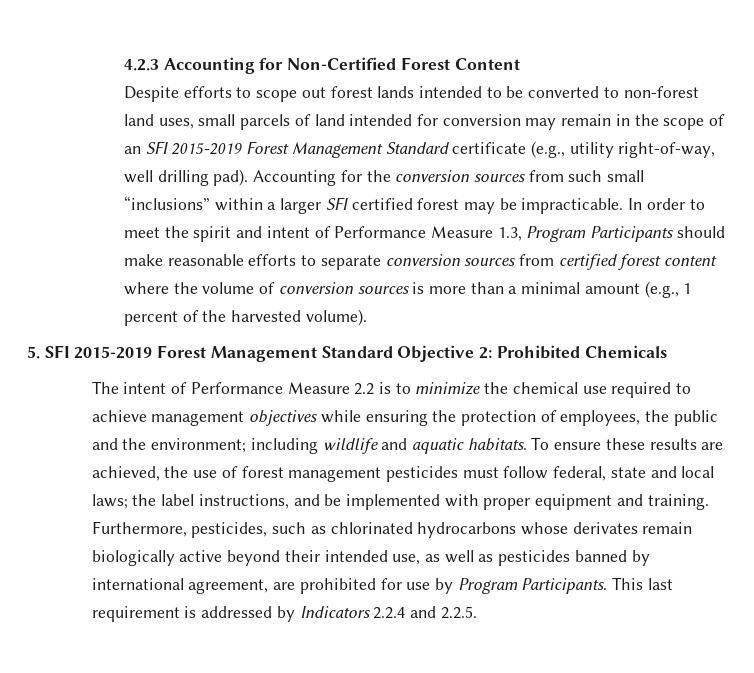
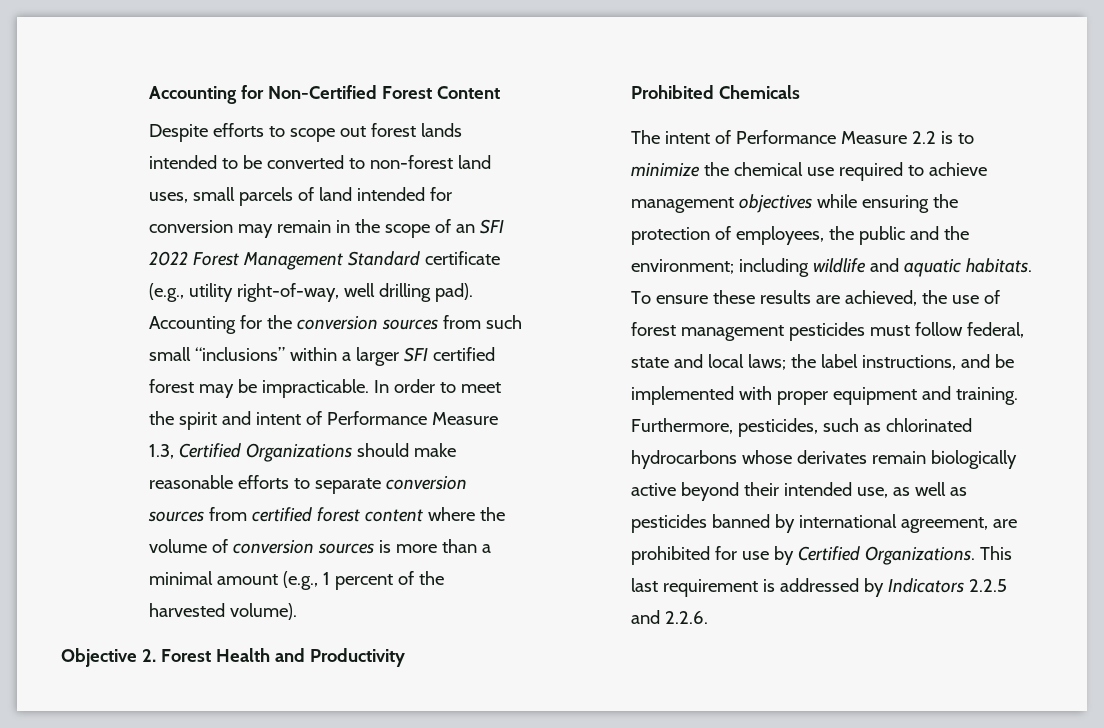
- 4.2.3 Accounting for Non-Certified Forest Content
+ Accounting for Non-Certified Forest Content
- Despite efforts to scope out forest lands intended to be converted to non-forest land uses, small parcels of land intended for conversion may remain in the scope of an SFI 2015-2019 Forest Management Standard certificate (e.g., utility right-of-way, well drilling pad).
+ Despite efforts to scope out forest lands intended to be converted to non-forest land uses, small parcels of land intended for conversion may remain in the scope of an SFI 2022 Forest Management Standard certificate (e.g., utility right-of-way, well drilling pad).
- In order to meet the spirit and intent of Performance Measure 1.3, Program Participants should make reasonable efforts to separate conversion sources from certified forest content where the volume of conversion sources is more than a minimal amount (e.g., 1 percent of the harvested volume).
+ In order to meet the spirit and intent of Performance Measure 1.3, Certified Organizations should make reasonable efforts to separate conversion sources from certified forest content where the volume of conversion sources is more than a minimal amount (e.g., 1 percent of the harvested volume).
- 5. SFI 2015-2019 Forest Management Standard Objective 2: Prohibited Chemicals
+ Objective 2. Forest Health and Productivity
+ Prohibited Chemicals
- Furthermore, pesticides, such as chlorinated hydrocarbons whose derivates remain biologically active beyond their intended use, as well as pesticides banned by international agreement, are prohibited for use by Program Participants.
+ Furthermore, pesticides, such as chlorinated hydrocarbons whose derivates remain biologically active beyond their intended use, as well as pesticides banned by international agreement, are prohibited for use by Certified Organizations.
- This last requirement is addressed by Indicators 2.2.4 and 2.2.5.
+ This last requirement is addressed by Indicators 2.2.5 and 2.2.6.

